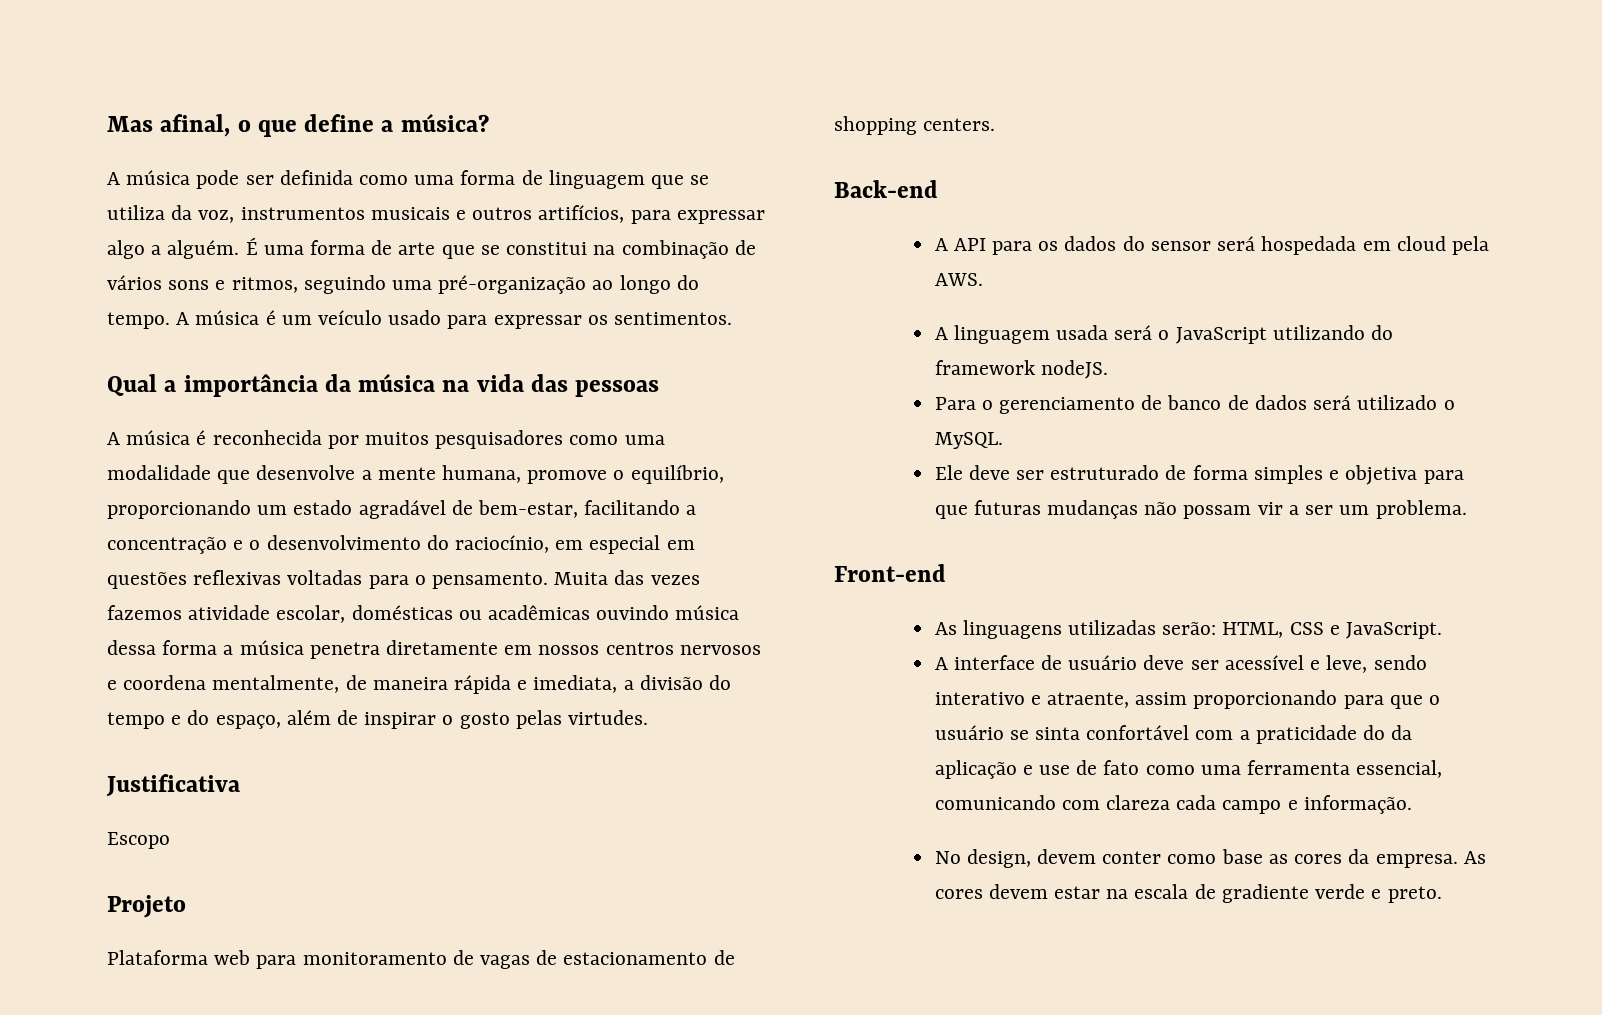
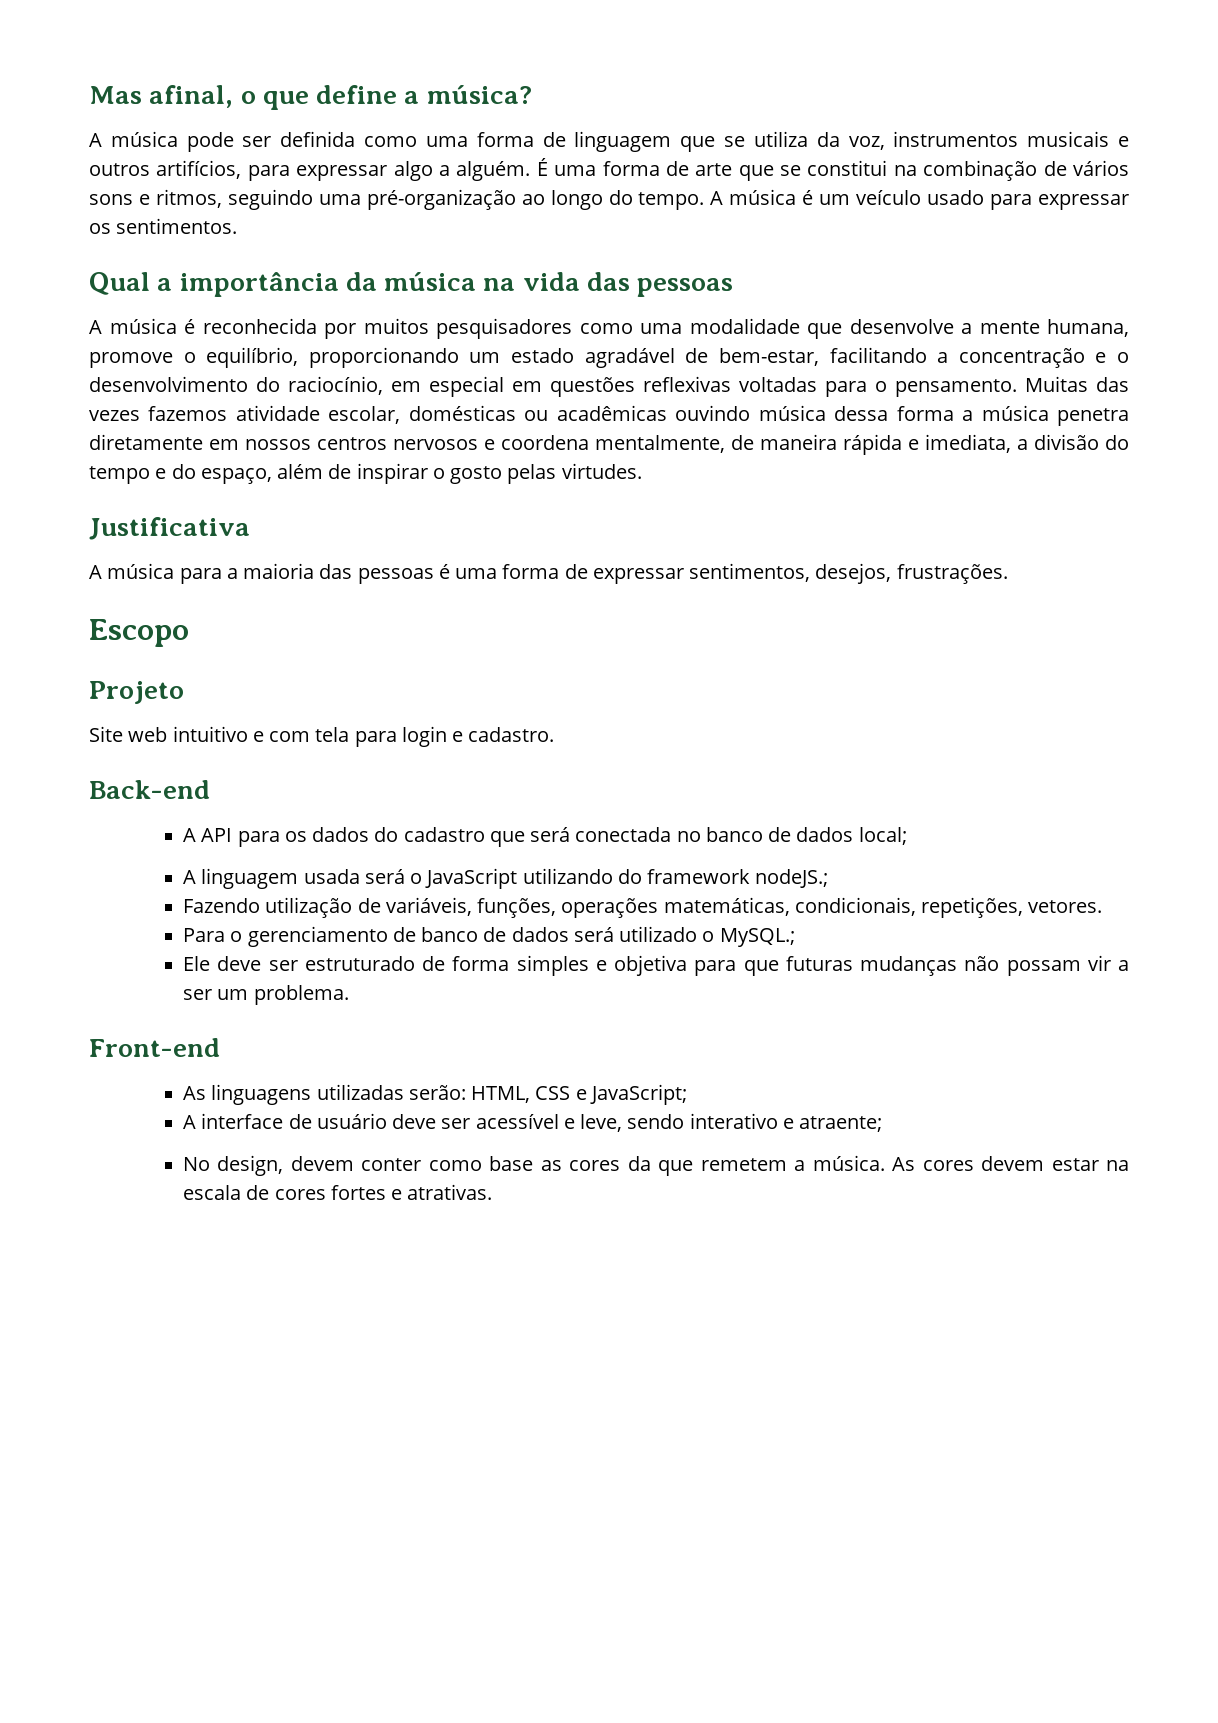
- Muita das vezes fazemos atividade escolar, domésticas ou acadêmicas ouvindo música dessa forma a música penetra diretamente em nossos centros nervosos e coordena mentalmente, de maneira rápida e imediata, a divisão do tempo e do espaço, além de inspirar o gosto pelas virtudes.
+ Muitas das vezes fazemos atividade escolar, domésticas ou acadêmicas ouvindo música dessa forma a música penetra diretamente em nossos centros nervosos e coordena mentalmente, de maneira rápida e imediata, a divisão do tempo e do espaço, além de inspirar o gosto pelas virtudes.
+ A música para a maioria das pessoas é uma forma de expressar sentimentos, desejos, frustrações.
  Escopo
  Projeto
- Plataforma web para monitoramento de vagas de estacionamento de shopping centers.
+ Site web intuitivo e com tela para login e cadastro.
- A API para os dados do sensor será hospedada em cloud pela AWS.
+ A API para os dados do cadastro que será conectada no banco de dados local;
- A linguagem usada será o JavaScript utilizando do framework nodeJS.
+ A linguagem usada será o JavaScript utilizando do framework nodeJS.;
+ Fazendo utilização de variáveis, funções, operações matemáticas, condicionais, repetições, vetores.
- Para o gerenciamento de banco de dados será utilizado o MySQL.
+ Para o gerenciamento de banco de dados será utilizado o MySQL.;
- As linguagens utilizadas serão: HTML, CSS e JavaScript.
+ As linguagens utilizadas serão: HTML, CSS e JavaScript;
- A interface de usuário deve ser acessível e leve, sendo interativo e atraente, assim proporcionando para que o usuário se sinta confortável com a praticidade do da aplicação e use de fato como uma ferramenta essencial, comunicando com clareza cada campo e informação.
+ A interface de usuário deve ser acessível e leve, sendo interativo e atraente;
- No design, devem conter como base as cores da empresa.
+ No design, devem conter como base as cores da que remetem a música.
- As cores devem estar na escala de gradiente verde e preto.
+ As cores devem estar na escala de cores fortes e atrativas.

